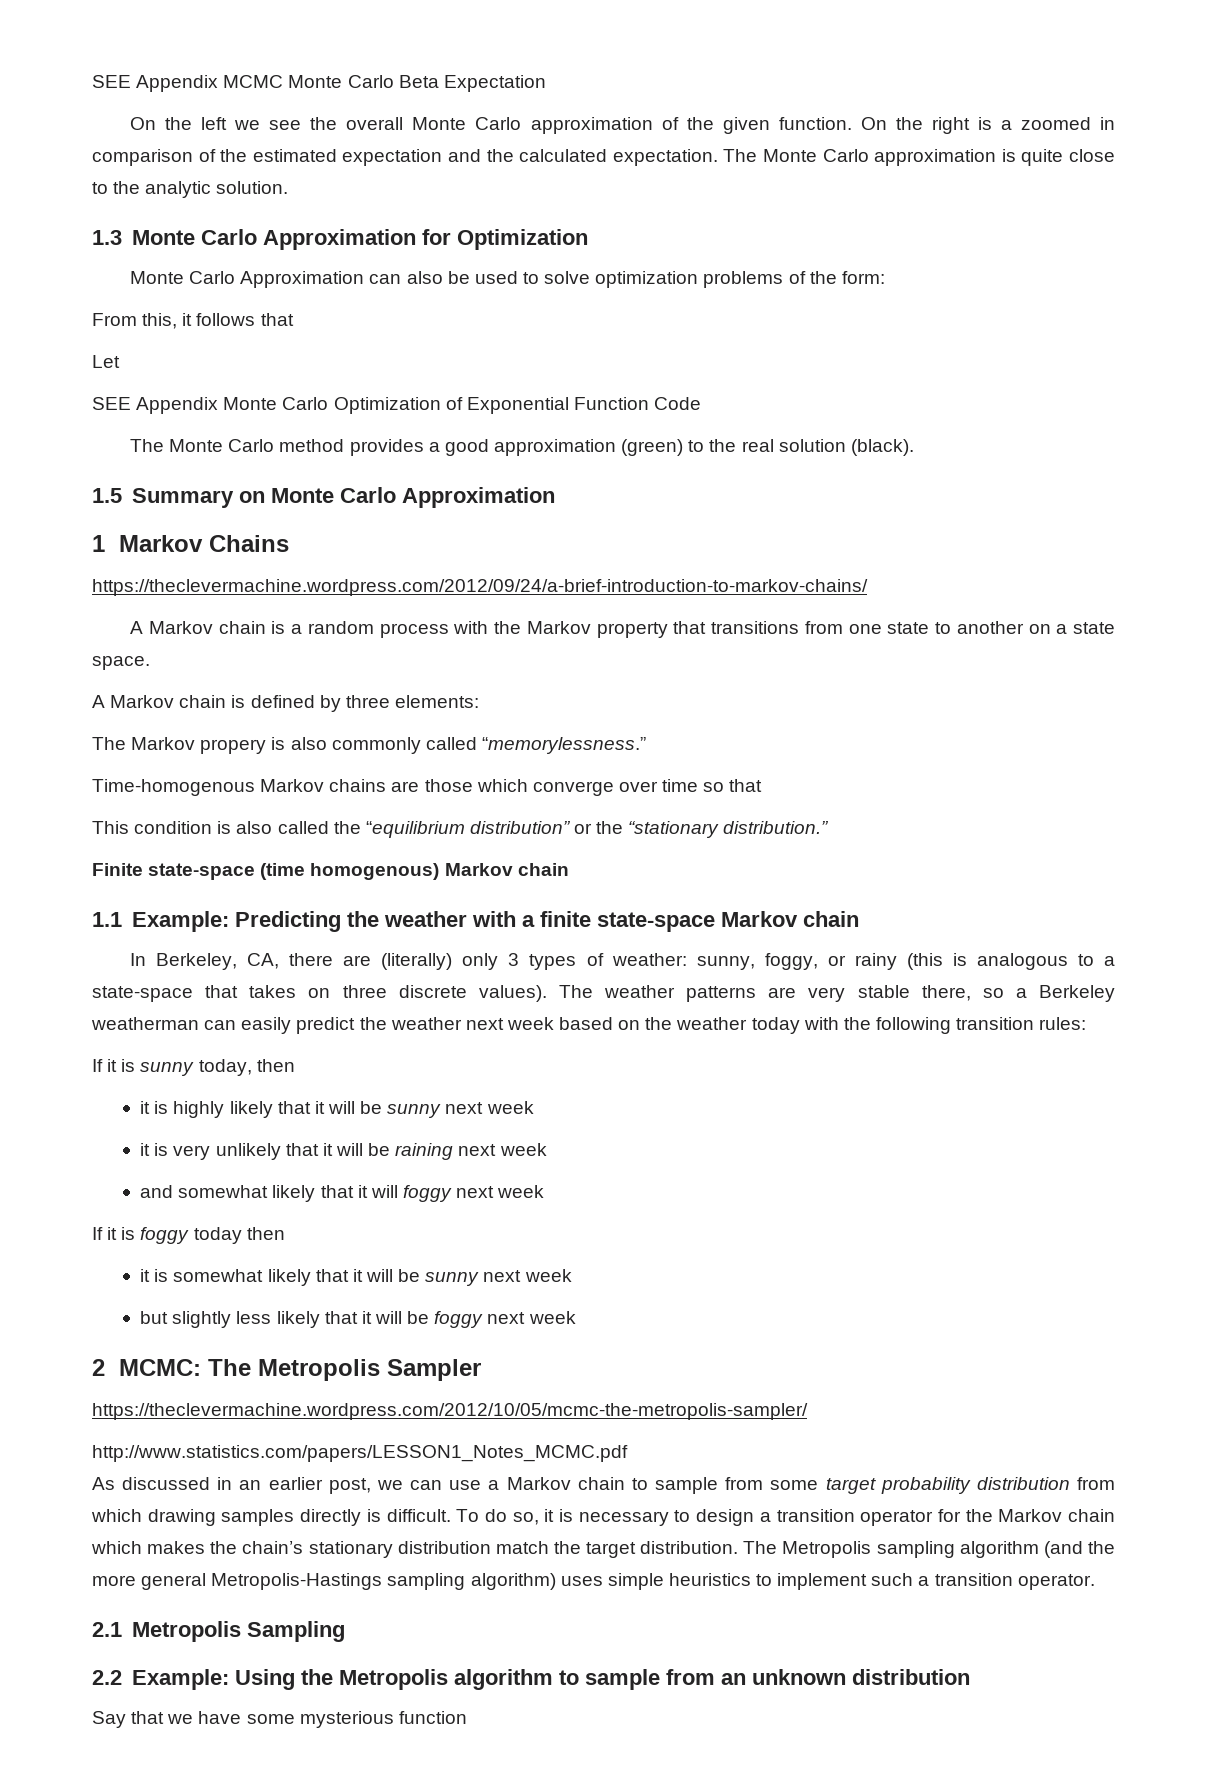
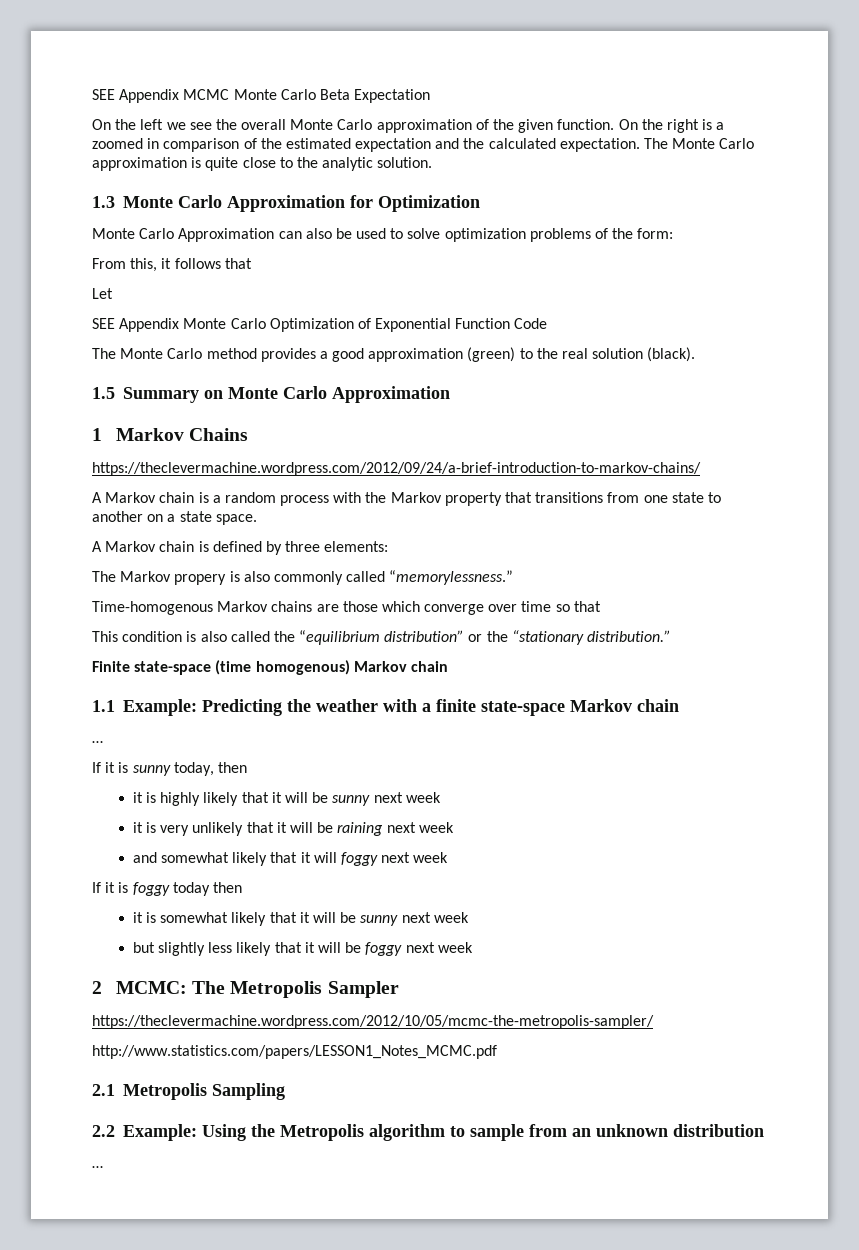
  1.1 Example: Predicting the weather with a finite state-space Markov chain
- In Berkeley, CA, there are (literally) only 3 types of weather: sunny, foggy, or rainy (this is analogous to a state-space that takes on three discrete values). The weather patterns are very stable there, so a Berkeley weatherman can easily predict the weather next week based on the weather today with the following transition rules:
+ …
- As discussed in an earlier post, we can use a Markov chain to sample from some target probability distribution from which drawing samples directly is difficult. To do so, it is necessary to design a transition operator for the Markov chain which makes the chain’s stationary distribution match the target distribution. The Metropolis sampling algorithm (and the more general Metropolis-Hastings sampling algorithm) uses simple heuristics to implement such a transition operator.
  2.2 Example: Using the Metropolis algorithm to sample from an unknown distribution
- Say that we have some mysterious function
+ …

